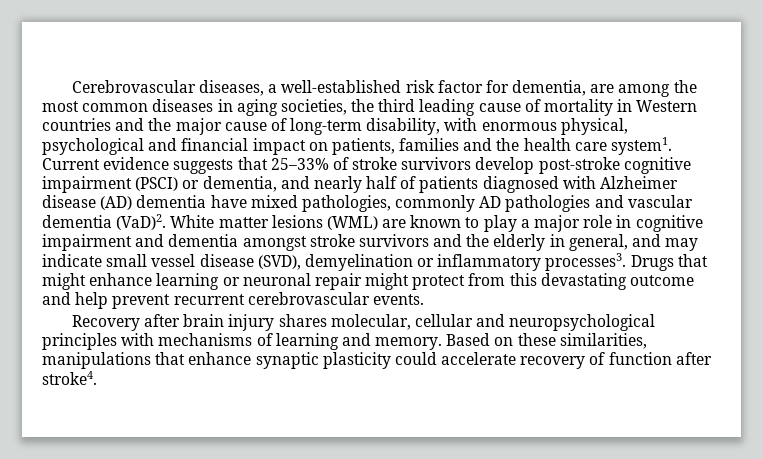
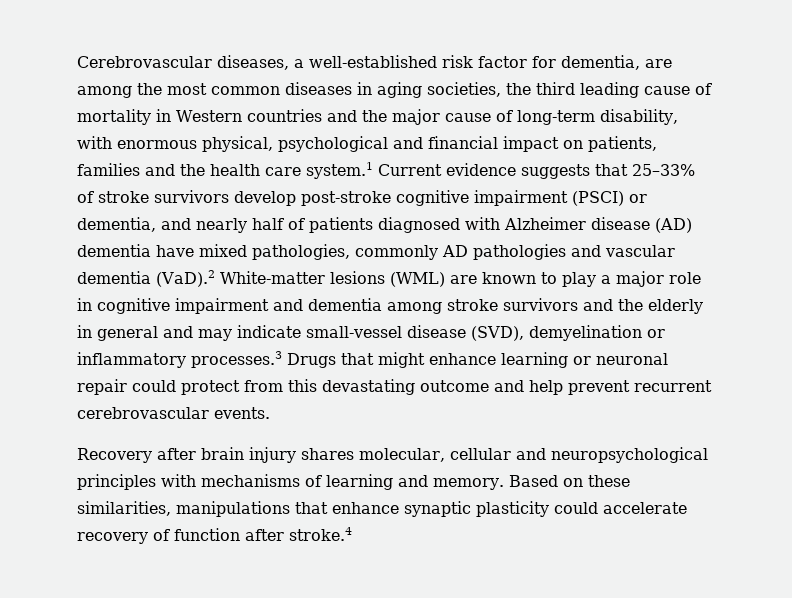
- Cerebrovascular diseases, a well-established risk factor for dementia, are among the most common diseases in aging societies, the third leading cause of mortality in Western countries and the major cause of long-term disability, with enormous physical, psychological and financial impact on patients, families and the health care system1. Current evidence suggests that 25–33% of stroke survivors develop post-stroke cognitive impairment (PSCI) or dementia, and nearly half of patients diagnosed with Alzheimer disease (AD) dementia have mixed pathologies, commonly AD pathologies and vascular dementia (VaD)2. White matter lesions (WML) are known to play a major role in cognitive impairment and dementia amongst stroke survivors and the elderly in general, and may indicate small vessel disease (SVD), demyelination or inflammatory processes3. Drugs that might enhance learning or neuronal repair might protect from this devastating outcome and help prevent recurrent cerebrovascular events.
+ Cerebrovascular diseases, a well-established risk factor for dementia, are among the most common diseases in aging societies, the third leading cause of mortality in Western countries and the major cause of long-term disability, with enormous physical, psychological and financial impact on patients, families and the health care system.1 Current evidence suggests that 25–33% of stroke survivors develop post-stroke cognitive impairment (PSCI) or dementia, and nearly half of patients diagnosed with Alzheimer disease (AD) dementia have mixed pathologies, commonly AD pathologies and vascular dementia (VaD).2 White-matter lesions (WML) are known to play a major role in cognitive impairment and dementia among stroke survivors and the elderly in general and may indicate small-vessel disease (SVD), demyelination or inflammatory processes.3 Drugs that might enhance learning or neuronal repair could protect from this devastating outcome and help prevent recurrent cerebrovascular events.
- Based on these similarities, manipulations that enhance synaptic plasticity could accelerate recovery of function after stroke4.
+ Based on these similarities, manipulations that enhance synaptic plasticity could accelerate recovery of function after stroke.4

